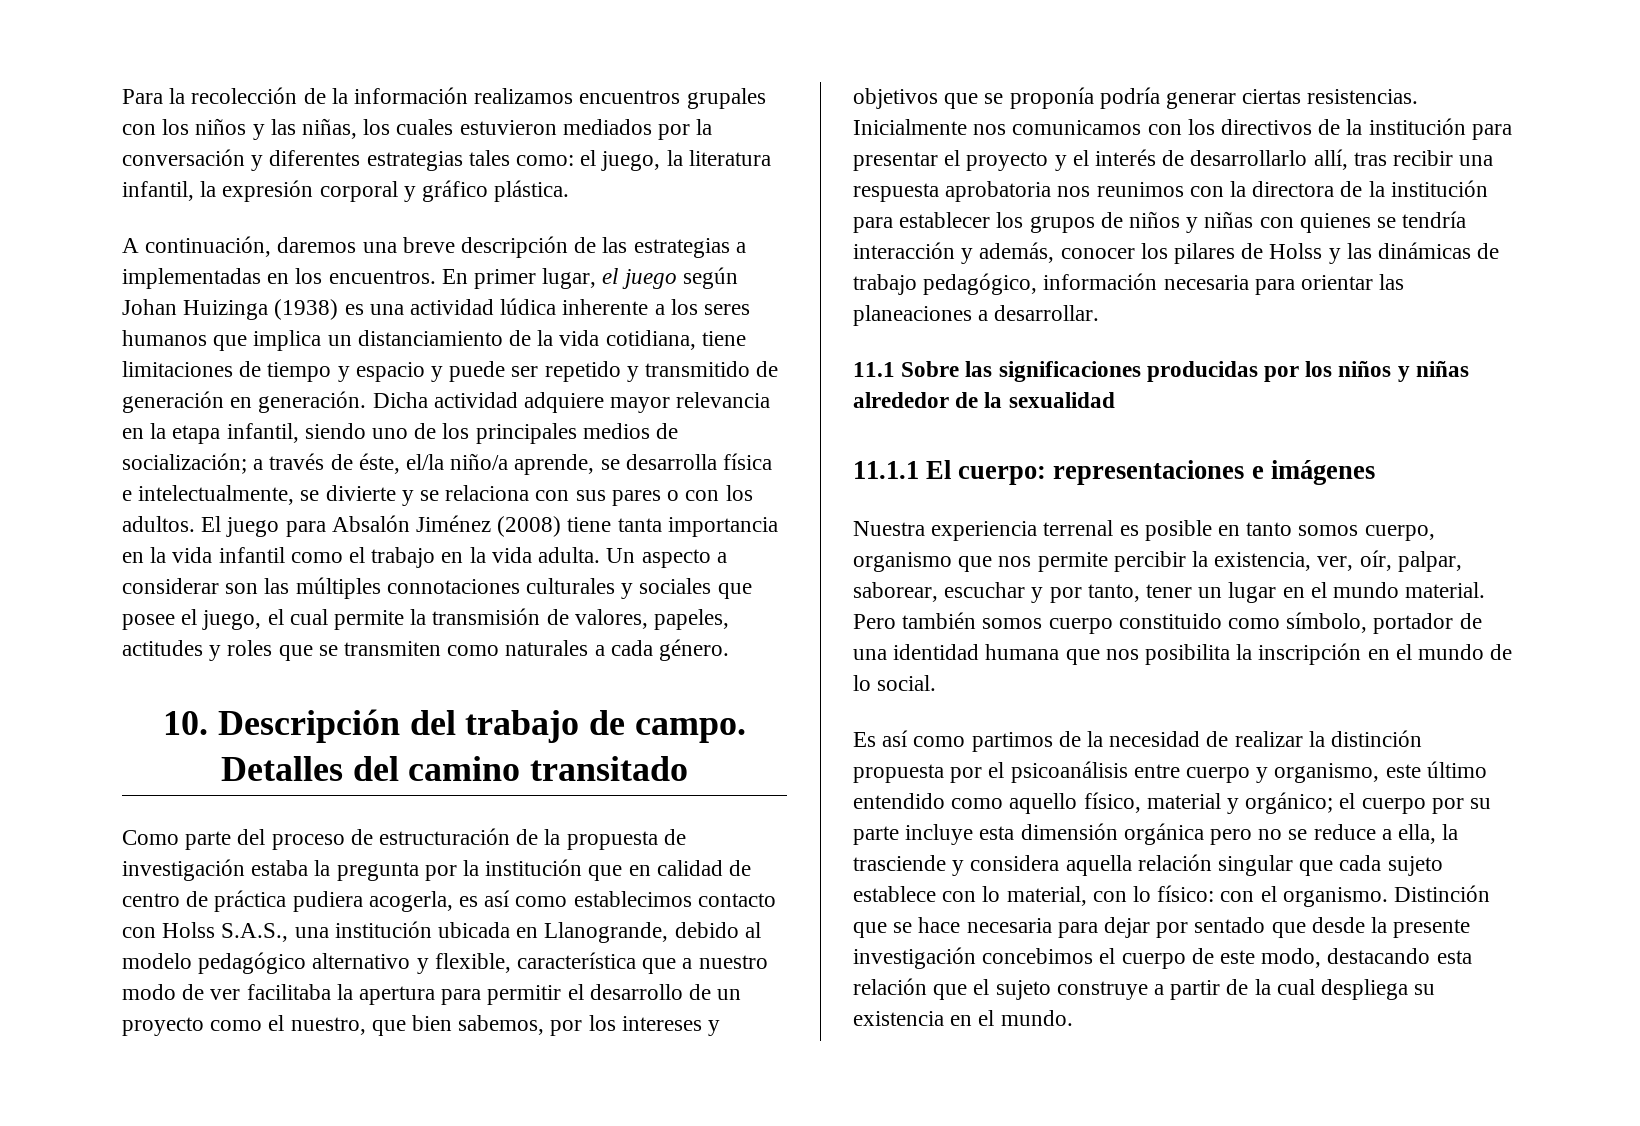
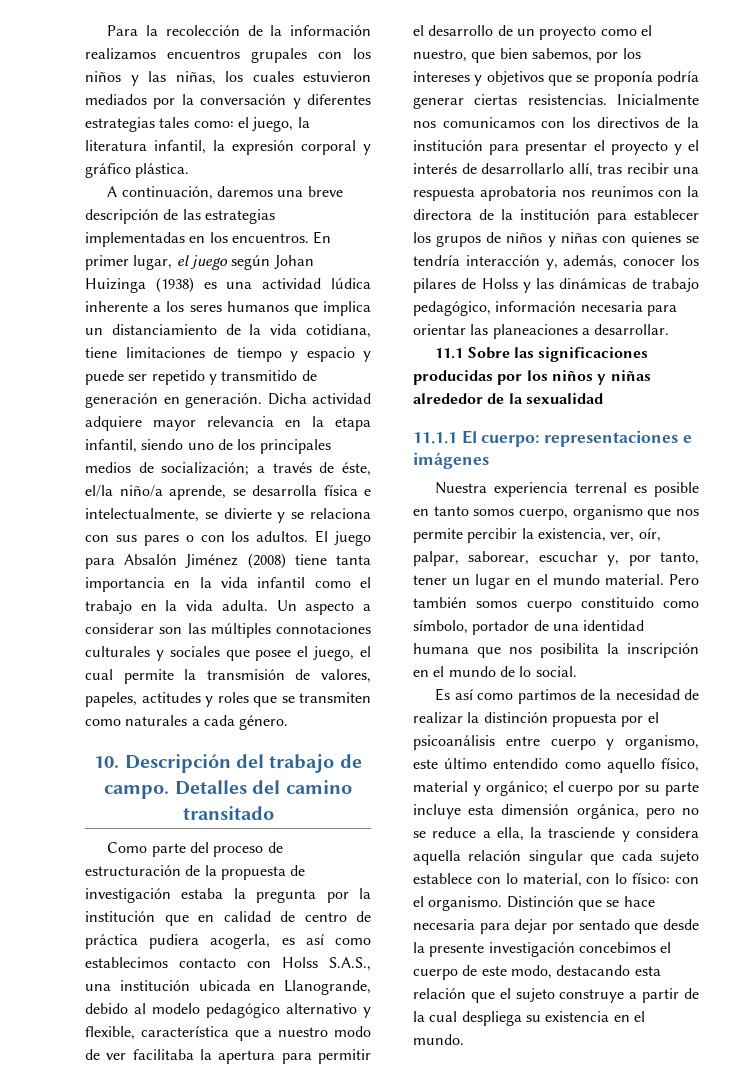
- A continuación, daremos una breve descripción de las estrategias a implementadas en los encuentros.
+ A continuación, daremos una breve descripción de las estrategias implementadas en los encuentros.
- Inicialmente nos comunicamos con los directivos de la institución para presentar el proyecto y el interés de desarrollarlo allí, tras recibir una respuesta aprobatoria nos reunimos con la directora de la institución para establecer los grupos de niños y niñas con quienes se tendría interacción y además, conocer los pilares de Holss y las dinámicas de trabajo pedagógico, información necesaria para orientar las planeaciones a desarrollar.
+ Inicialmente nos comunicamos con los directivos de la institución para presentar el proyecto y el interés de desarrollarlo allí, tras recibir una respuesta aprobatoria nos reunimos con la directora de la institución para establecer los grupos de niños y niñas con quienes se tendría interacción y, además, conocer los pilares de Holss y las dinámicas de trabajo pedagógico, información necesaria para orientar las planeaciones a desarrollar.
- Nuestra experiencia terrenal es posible en tanto somos cuerpo, organismo que nos permite percibir la existencia, ver, oír, palpar, saborear, escuchar y por tanto, tener un lugar en el mundo material.
+ Nuestra experiencia terrenal es posible en tanto somos cuerpo, organismo que nos permite percibir la existencia, ver, oír, palpar, saborear, escuchar y, por tanto, tener un lugar en el mundo material.
- el cuerpo por su parte incluye esta dimensión orgánica pero no se reduce a ella, la trasciende y considera aquella relación singular que cada sujeto establece con lo material, con lo físico:
+ el cuerpo por su parte incluye esta dimensión orgánica, pero no se reduce a ella, la trasciende y considera aquella relación singular que cada sujeto establece con lo material, con lo físico:

